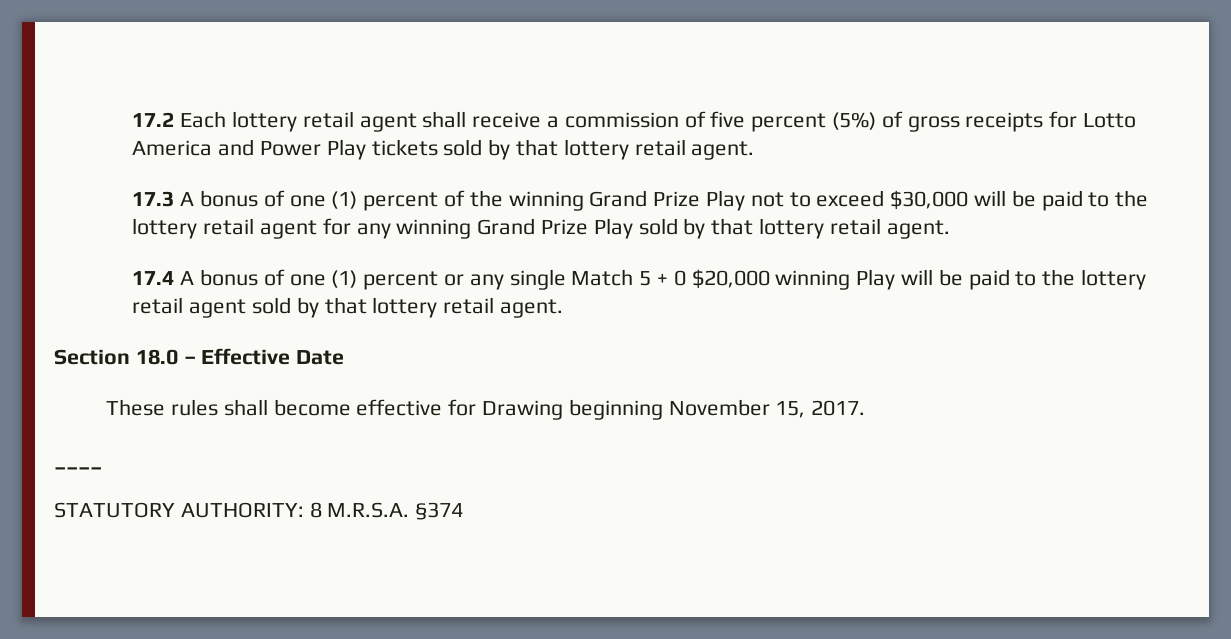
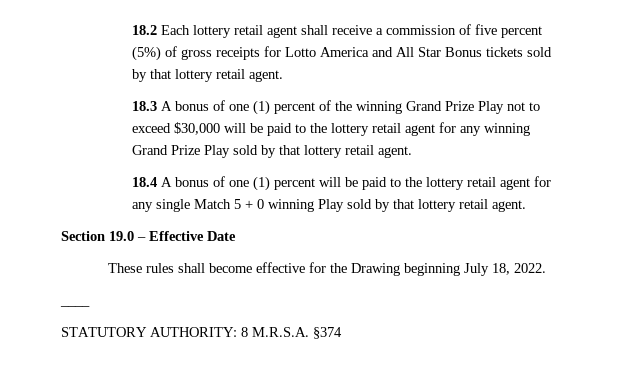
- 17.2 Each lottery retail agent shall receive a commission of five percent (5%) of gross receipts for Lotto America and Power Play tickets sold by that lottery retail agent.
+ 18.2 Each lottery retail agent shall receive a commission of five percent (5%) of gross receipts for Lotto America and All Star Bonus tickets sold by that lottery retail agent.
- 17.3 A bonus of one (1) percent of the winning Grand Prize Play not to exceed $30,000 will be paid to the lottery retail agent for any winning Grand Prize Play sold by that lottery retail agent.
+ 18.3 A bonus of one (1) percent of the winning Grand Prize Play not to exceed $30,000 will be paid to the lottery retail agent for any winning Grand Prize Play sold by that lottery retail agent.
- 17.4 A bonus of one (1) percent or any single Match 5 + 0 $20,000 winning Play will be paid to the lottery retail agent sold by that lottery retail agent.
+ 18.4 A bonus of one (1) percent will be paid to the lottery retail agent for any single Match 5 + 0 winning Play sold by that lottery retail agent.
- Section 18.0 – Effective Date
+ Section 19.0 – Effective Date
- These rules shall become effective for Drawing beginning November 15, 2017.
+ These rules shall become effective for the Drawing beginning July 18, 2022.

